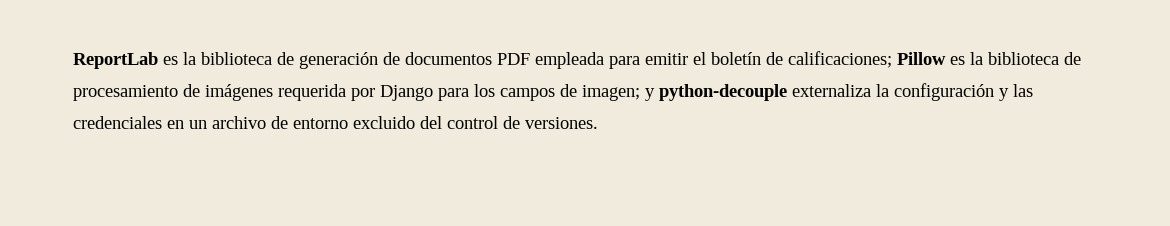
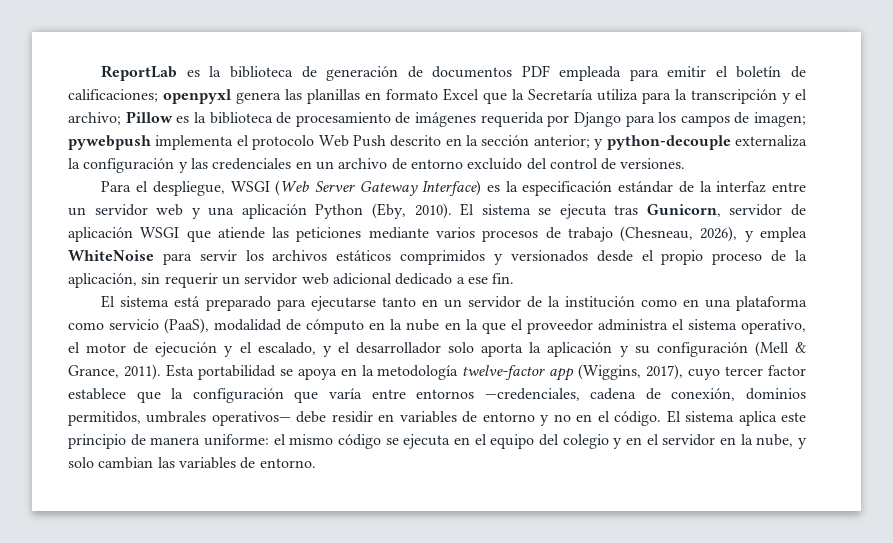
- ReportLab es la biblioteca de generación de documentos PDF empleada para emitir el boletín de calificaciones; Pillow es la biblioteca de procesamiento de imágenes requerida por Django para los campos de imagen; y python-decouple externaliza la configuración y las credenciales en un archivo de entorno excluido del control de versiones.
+ ReportLab es la biblioteca de generación de documentos PDF empleada para emitir el boletín de calificaciones; openpyxl genera las planillas en formato Excel que la Secretaría utiliza para la transcripción y el archivo; Pillow es la biblioteca de procesamiento de imágenes requerida por Django para los campos de imagen; pywebpush implementa el protocolo Web Push descrito en la sección anterior; y python-decouple externaliza la configuración y las credenciales en un archivo de entorno excluido del control de versiones.
+ Para el despliegue, WSGI (Web Server Gateway Interface) es la especificación estándar de la interfaz entre un servidor web y una aplicación Python (Eby, 2010). El sistema se ejecuta tras Gunicorn, servidor de aplicación WSGI que atiende las peticiones mediante varios procesos de trabajo (Chesneau, 2026), y emplea WhiteNoise para servir los archivos estáticos comprimidos y versionados desde el propio proceso de la aplicación, sin requerir un servidor web adicional dedicado a ese fin.
+ El sistema está preparado para ejecutarse tanto en un servidor de la institución como en una plataforma como servicio (PaaS), modalidad de cómputo en la nube en la que el proveedor administra el sistema operativo, el motor de ejecución y el escalado, y el desarrollador solo aporta la aplicación y su configuración (Mell & Grance, 2011). Esta portabilidad se apoya en la metodología twelve-factor app (Wiggins, 2017), cuyo tercer factor establece que la configuración que varía entre entornos —credenciales, cadena de conexión, dominios permitidos, umbrales operativos— debe residir en variables de entorno y no en el código. El sistema aplica este principio de manera uniforme: el mismo código se ejecuta en el equipo del colegio y en el servidor en la nube, y solo cambian las variables de entorno.

